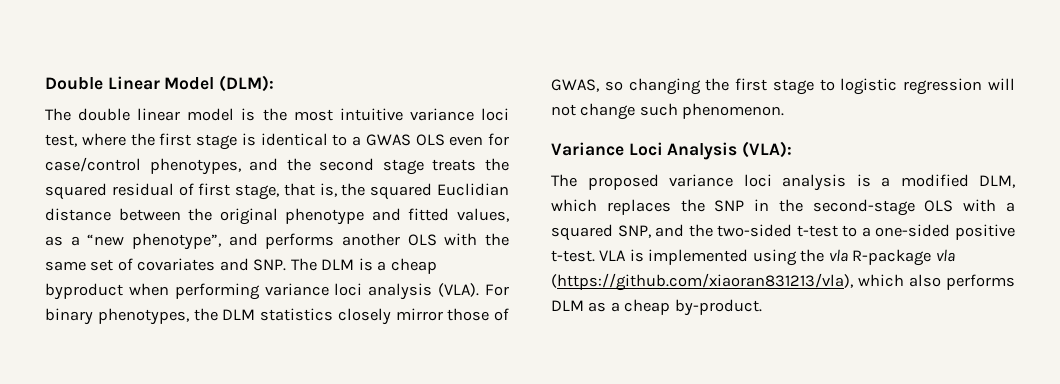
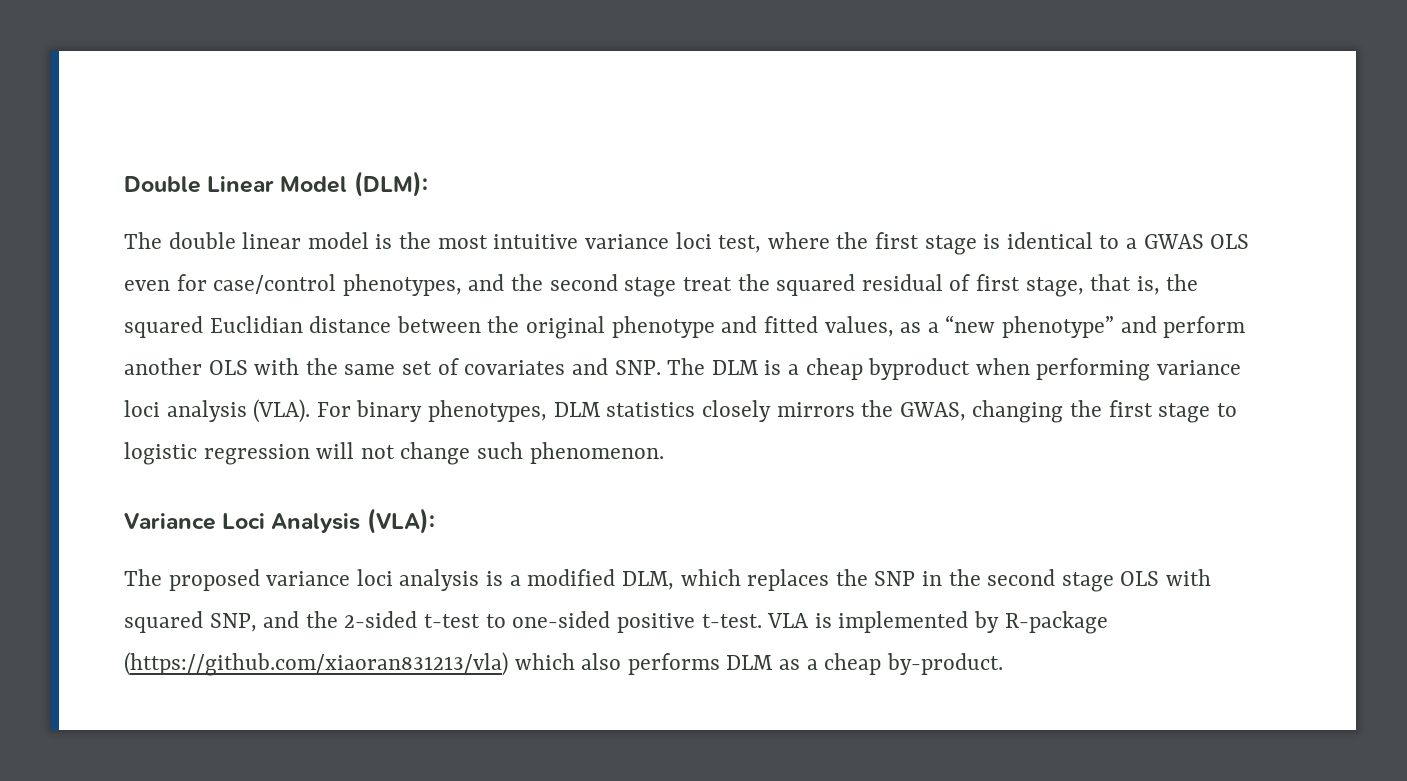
- The double linear model is the most intuitive variance loci test, where the first stage is identical to a GWAS OLS even for case/control phenotypes, and the second stage treats the squared residual of first stage, that is, the squared Euclidian distance between the original phenotype and fitted values, as a “new phenotype”, and performs another OLS with the same set of covariates and SNP. The DLM is a cheap byproduct when performing variance loci analysis (VLA).
+ The double linear model is the most intuitive variance loci test, where the first stage is identical to a GWAS OLS even for case/control phenotypes, and the second stage treat the squared residual of first stage, that is, the squared Euclidian distance between the original phenotype and fitted values, as a “new phenotype” and perform another OLS with the same set of covariates and SNP. The DLM is a cheap byproduct when performing variance loci analysis (VLA).
- For binary phenotypes, the DLM statistics closely mirror those of GWAS, so changing the first stage to logistic regression will not change such phenomenon.
+ For binary phenotypes, DLM statistics closely mirrors the GWAS, changing the first stage to logistic regression will not change such phenomenon.
- The proposed variance loci analysis is a modified DLM, which replaces the SNP in the second-stage OLS with a squared SNP, and the two-sided t-test to a one-sided positive t-test.
+ The proposed variance loci analysis is a modified DLM, which replaces the SNP in the second stage OLS with squared SNP, and the 2-sided t-test to one-sided positive t-test.
- VLA is implemented using the vla R-package vla (https://github.com/xiaoran831213/vla), which also performs DLM as a cheap by-product.
+ VLA is implemented by R-package (https://github.com/xiaoran831213/vla) which also performs DLM as a cheap by-product.

